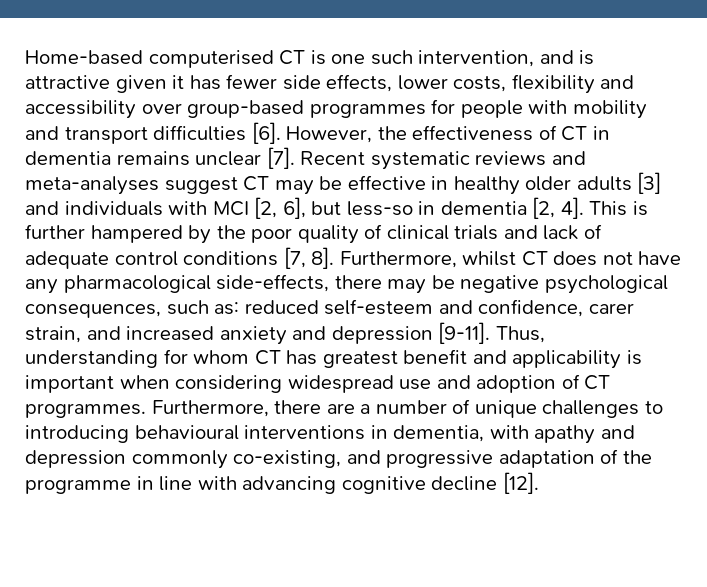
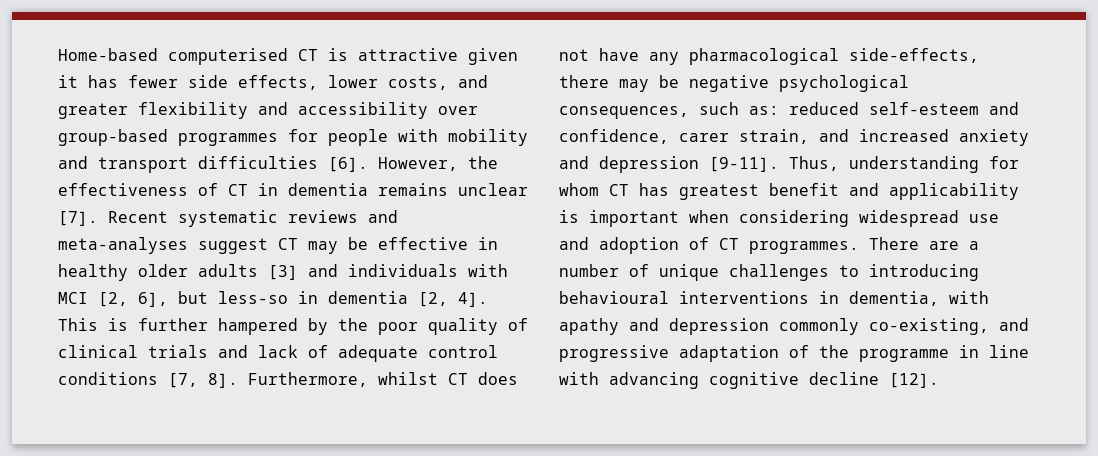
- Home-based computerised CT is one such intervention, and is attractive given it has fewer side effects, lower costs, flexibility and accessibility over group-based programmes for people with mobility and transport difficulties [6].
+ Home-based computerised CT is attractive given it has fewer side effects, lower costs, and greater flexibility and accessibility over group-based programmes for people with mobility and transport difficulties [6].
- Furthermore, there are a number of unique challenges to introducing behavioural interventions in dementia, with apathy and depression commonly co-existing, and progressive adaptation of the programme in line with advancing cognitive decline [12].
+ There are a number of unique challenges to introducing behavioural interventions in dementia, with apathy and depression commonly co-existing, and progressive adaptation of the programme in line with advancing cognitive decline [12].

